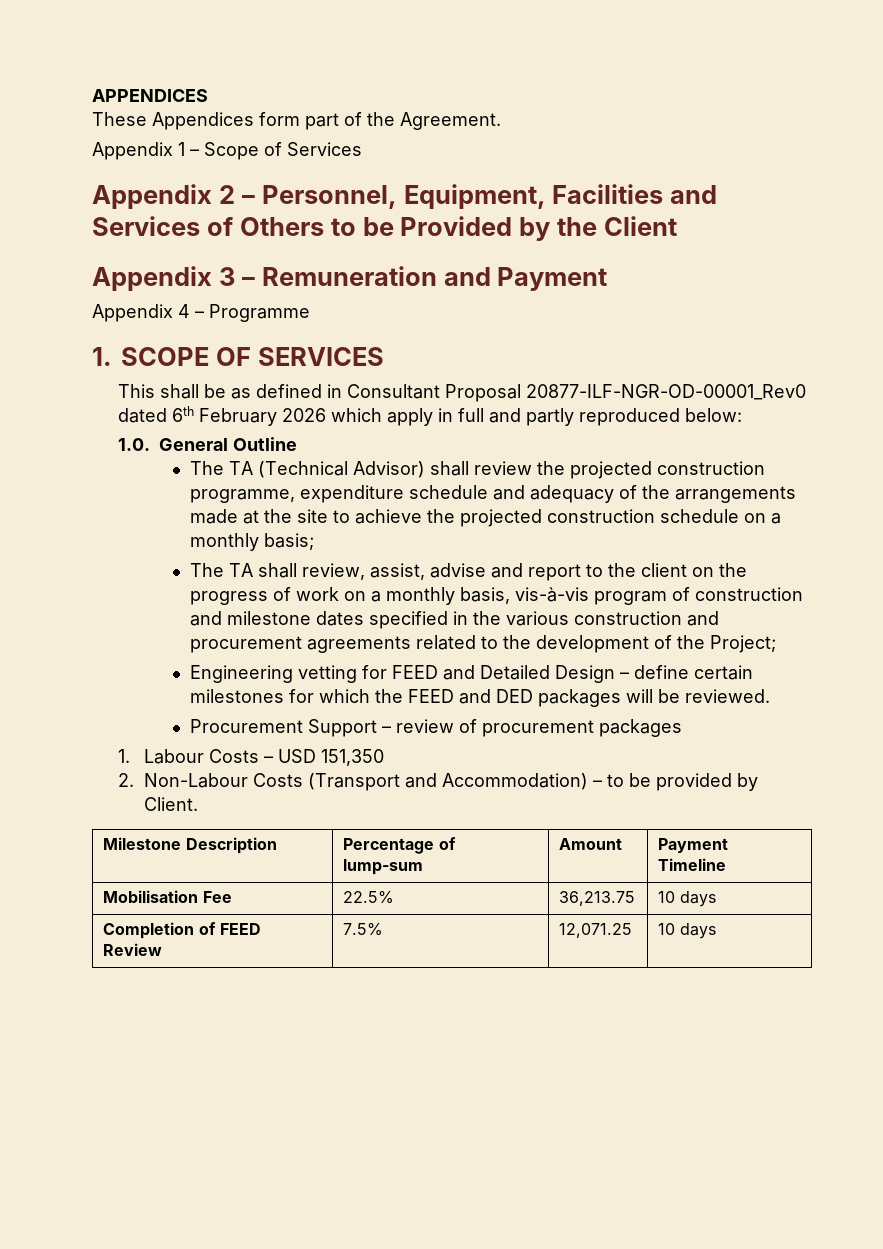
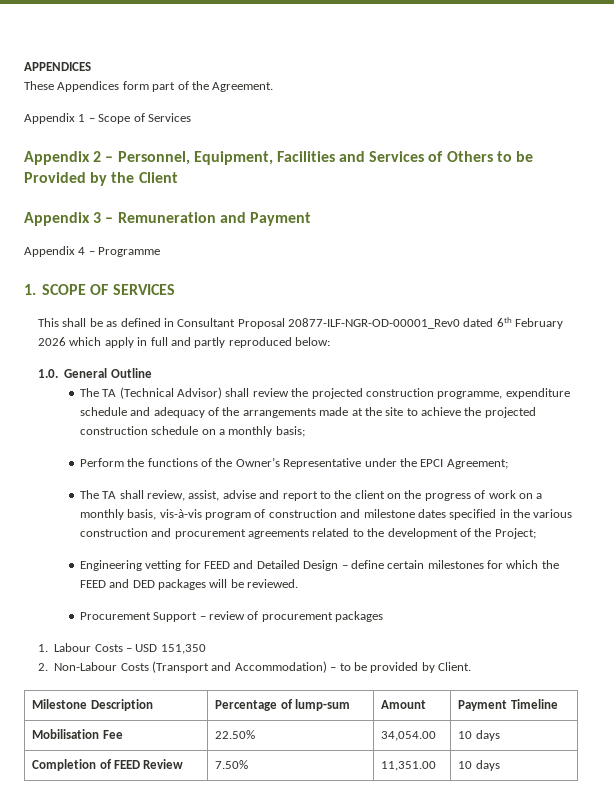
+ Perform the functions of the Owner’s Representative under the EPCI Agreement;
- Mobilisation Fee | 22.5% | 36,213.75 | 10 days
+ Mobilisation Fee | 22.50% | 34,054.00 | 10 days
- Completion of FEED Review | 7.5% | 12,071.25 | 10 days
+ Completion of FEED Review | 7.50% | 11,351.00 | 10 days

